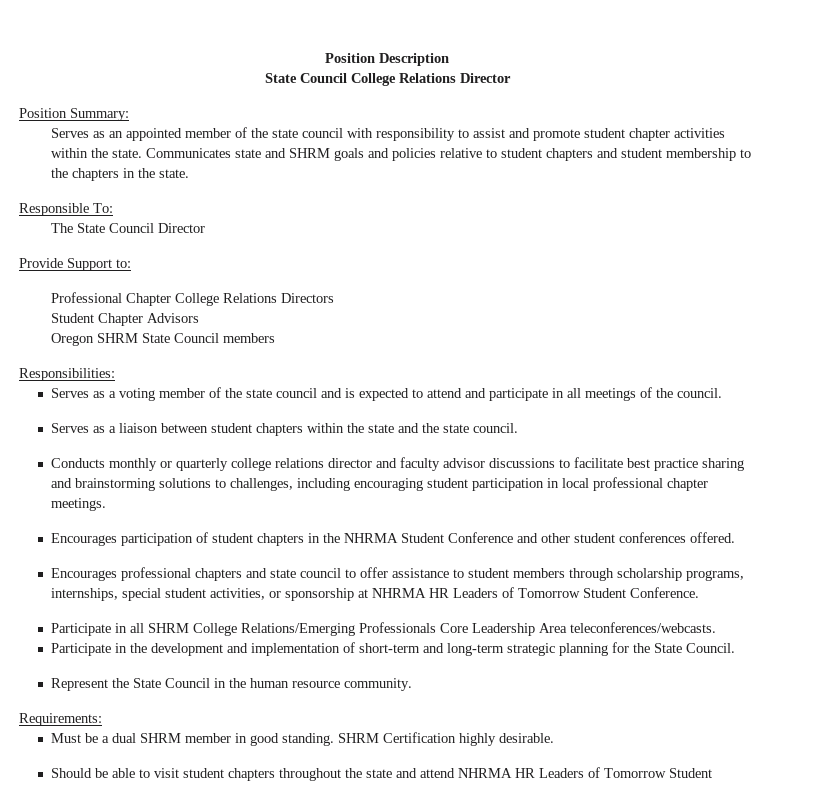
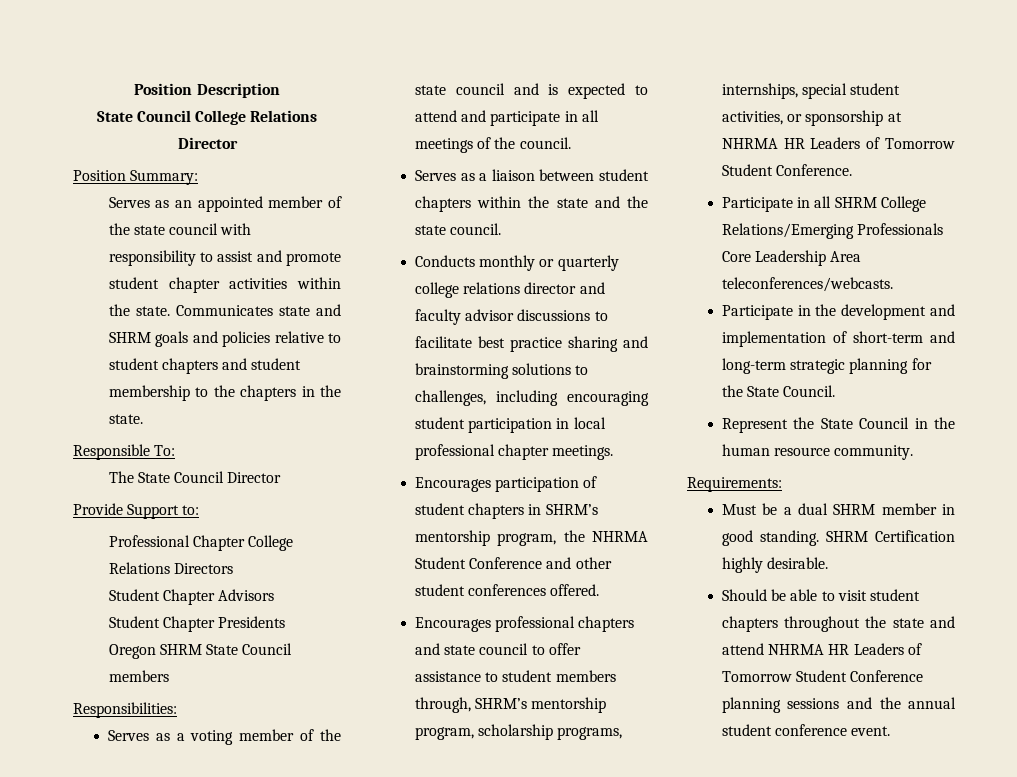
+ Student Chapter Presidents
- Encourages participation of student chapters in the NHRMA Student Conference and other student conferences offered.
+ Encourages participation of student chapters in SHRM’s mentorship program, the NHRMA Student Conference and other student conferences offered.
- Encourages professional chapters and state council to offer assistance to student members through scholarship programs, internships, special student activities, or sponsorship at NHRMA HR Leaders of Tomorrow Student Conference.
+ Encourages professional chapters and state council to offer assistance to student members through, SHRM’s mentorship program, scholarship programs, internships, special student activities, or sponsorship at NHRMA HR Leaders of Tomorrow Student Conference.
- Should be able to visit student chapters throughout the state and attend NHRMA HR Leaders of Tomorrow Student
+ Should be able to visit student chapters throughout the state and attend NHRMA HR Leaders of Tomorrow Student Conference planning sessions and the annual student conference event.

